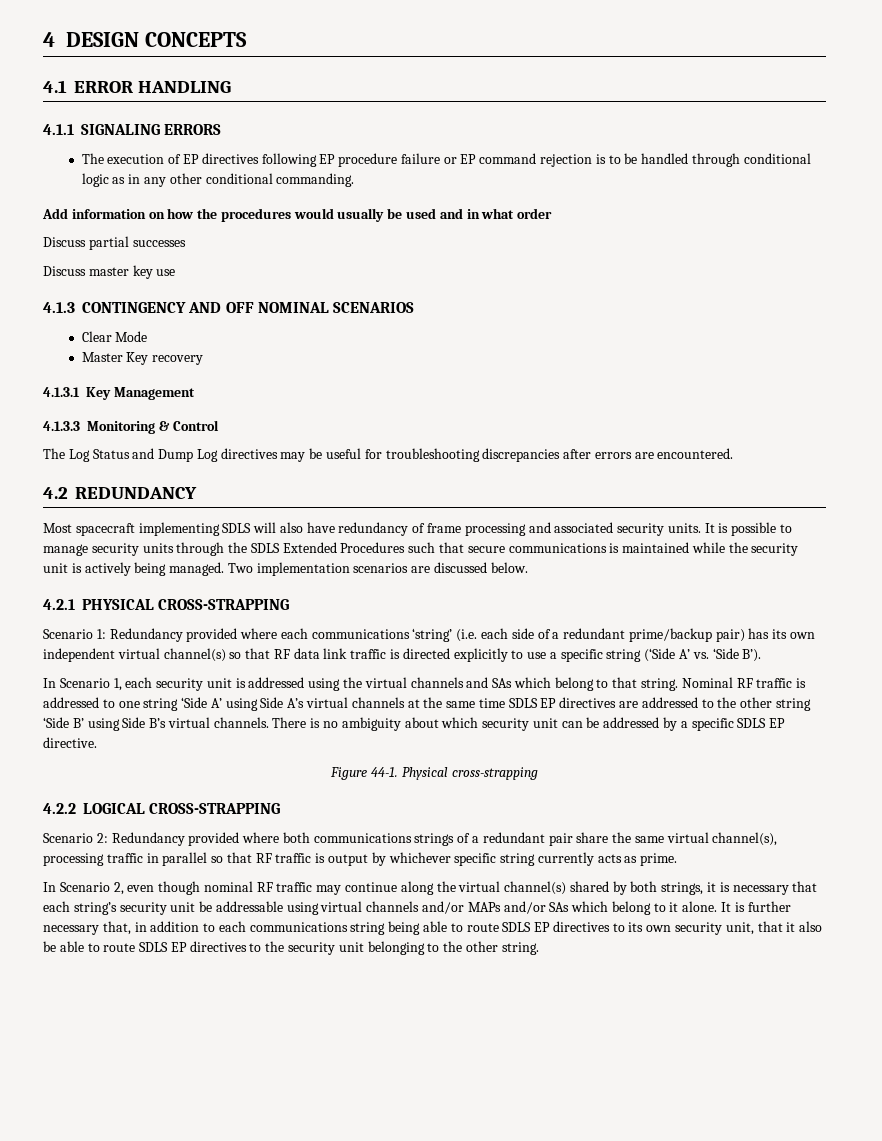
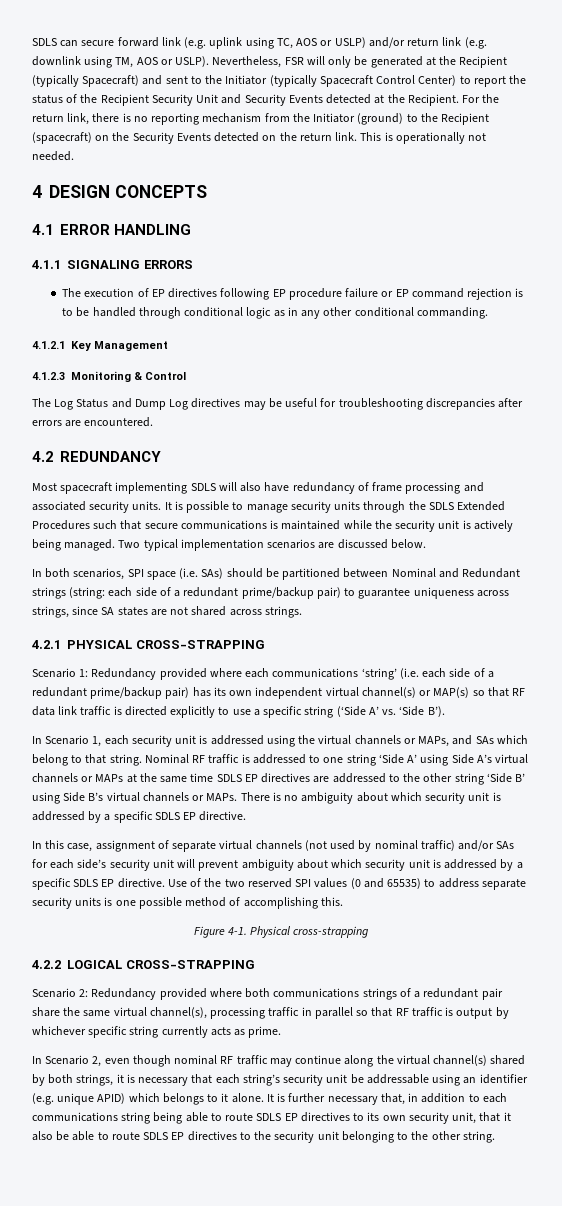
+ SDLS can secure forward link (e.g. uplink using TC, AOS or USLP) and/or return link (e.g. downlink using TM, AOS or USLP). Nevertheless, FSR will only be generated at the Recipient (typically Spacecraft) and sent to the Initiator (typically Spacecraft Control Center) to report the status of the Recipient Security Unit and Security Events detected at the Recipient. For the return link, there is no reporting mechanism from the Initiator (ground) to the Recipient (spacecraft) on the Security Events detected on the return link. This is operationally not needed.
- Add information on how the procedures would usually be used and in what order
- Discuss partial successes
- Discuss master key use
- 4.1.3 CONTINGENCY AND OFF NOMINAL SCENARIOS
- Clear Mode
- Master Key recovery
- 4.1.3.1 Key Management
+ 4.1.2.1 Key Management
- 4.1.3.3 Monitoring & Control
+ 4.1.2.3 Monitoring & Control
- Two implementation scenarios are discussed below.
+ Two typical implementation scenarios are discussed below.
+ In both scenarios, SPI space (i.e. SAs) should be partitioned between Nominal and Redundant strings (string: each side of a redundant prime/backup pair) to guarantee uniqueness across strings, since SA states are not shared across strings.
- Scenario 1: Redundancy provided where each communications ‘string’ (i.e. each side of a redundant prime/backup pair) has its own independent virtual channel(s) so that RF data link traffic is directed explicitly to use a specific string (‘Side A’ vs. ‘Side B’).
+ Scenario 1: Redundancy provided where each communications ‘string’ (i.e. each side of a redundant prime/backup pair) has its own independent virtual channel(s) or MAP(s) so that RF data link traffic is directed explicitly to use a specific string (‘Side A’ vs. ‘Side B’).
- In Scenario 1, each security unit is addressed using the virtual channels and SAs which belong to that string.
+ In Scenario 1, each security unit is addressed using the virtual channels or MAPs, and SAs which belong to that string.
- Nominal RF traffic is addressed to one string ‘Side A’ using Side A’s virtual channels at the same time SDLS EP directives are addressed to the other string ‘Side B’ using Side B’s virtual channels.
+ Nominal RF traffic is addressed to one string ‘Side A’ using Side A’s virtual channels or MAPs at the same time SDLS EP directives are addressed to the other string ‘Side B’ using Side B’s virtual channels or MAPs.
- There is no ambiguity about which security unit can be addressed by a specific SDLS EP directive.
+ There is no ambiguity about which security unit is addressed by a specific SDLS EP directive.
+ In this case, assignment of separate virtual channels (not used by nominal traffic) and/or SAs for each side’s security unit will prevent ambiguity about which security unit is addressed by a specific SDLS EP directive. Use of the two reserved SPI values (0 and 65535) to address separate security units is one possible method of accomplishing this.
- Figure 44-1.
+ Figure 4-1.
- In Scenario 2, even though nominal RF traffic may continue along the virtual channel(s) shared by both strings, it is necessary that each string’s security unit be addressable using virtual channels and/or MAPs and/or SAs which belong to it alone.
+ In Scenario 2, even though nominal RF traffic may continue along the virtual channel(s) shared by both strings, it is necessary that each string’s security unit be addressable using an identifier (e.g. unique APID) which belongs to it alone.

